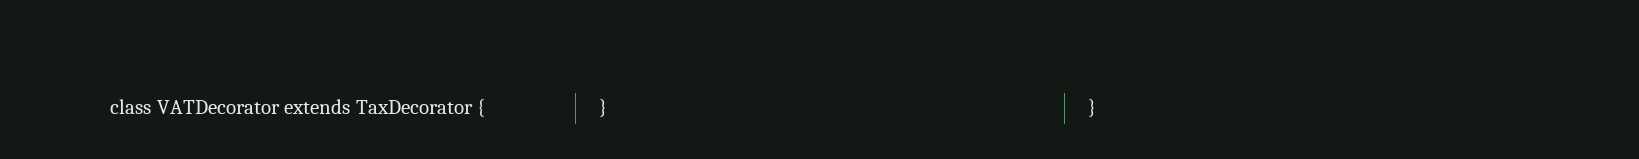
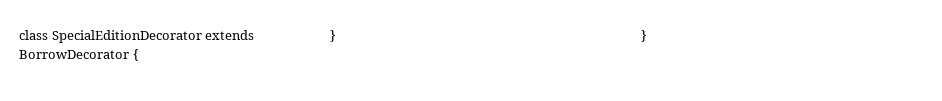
- class VATDecorator extends TaxDecorator {
+ class SpecialEditionDecorator extends BorrowDecorator {

